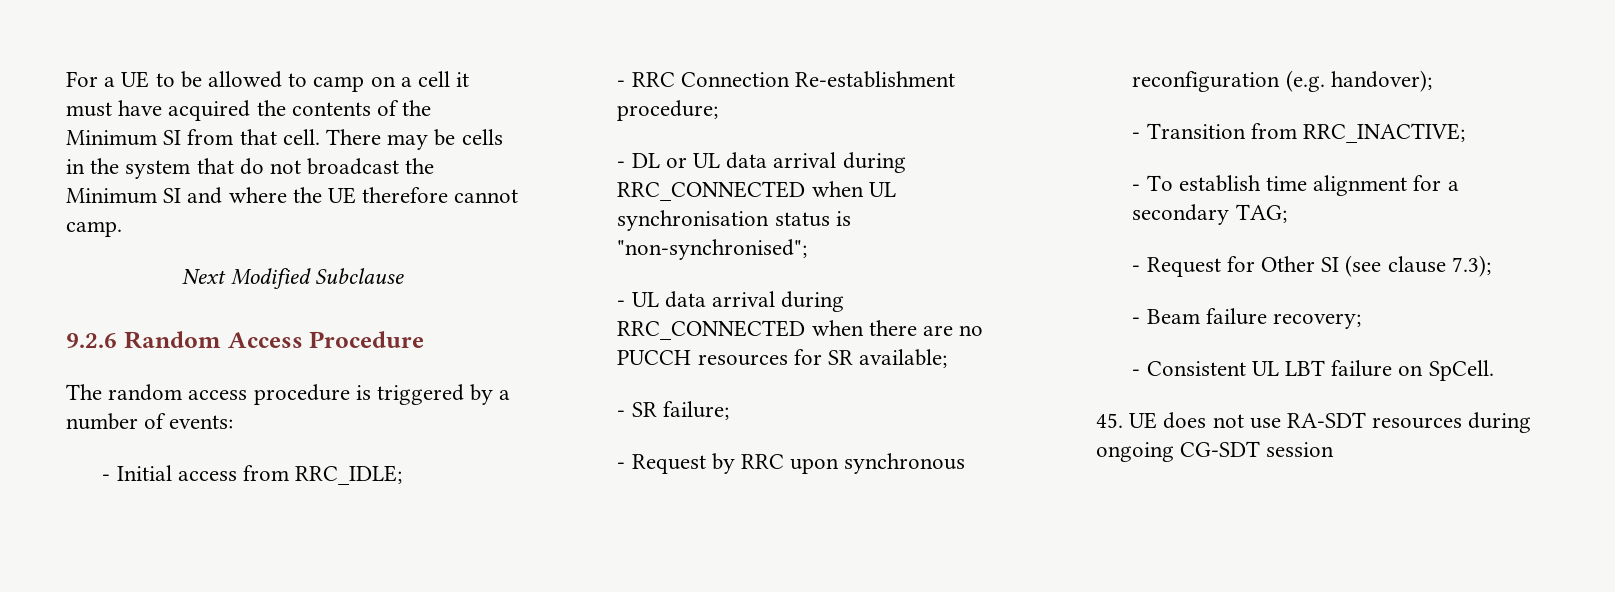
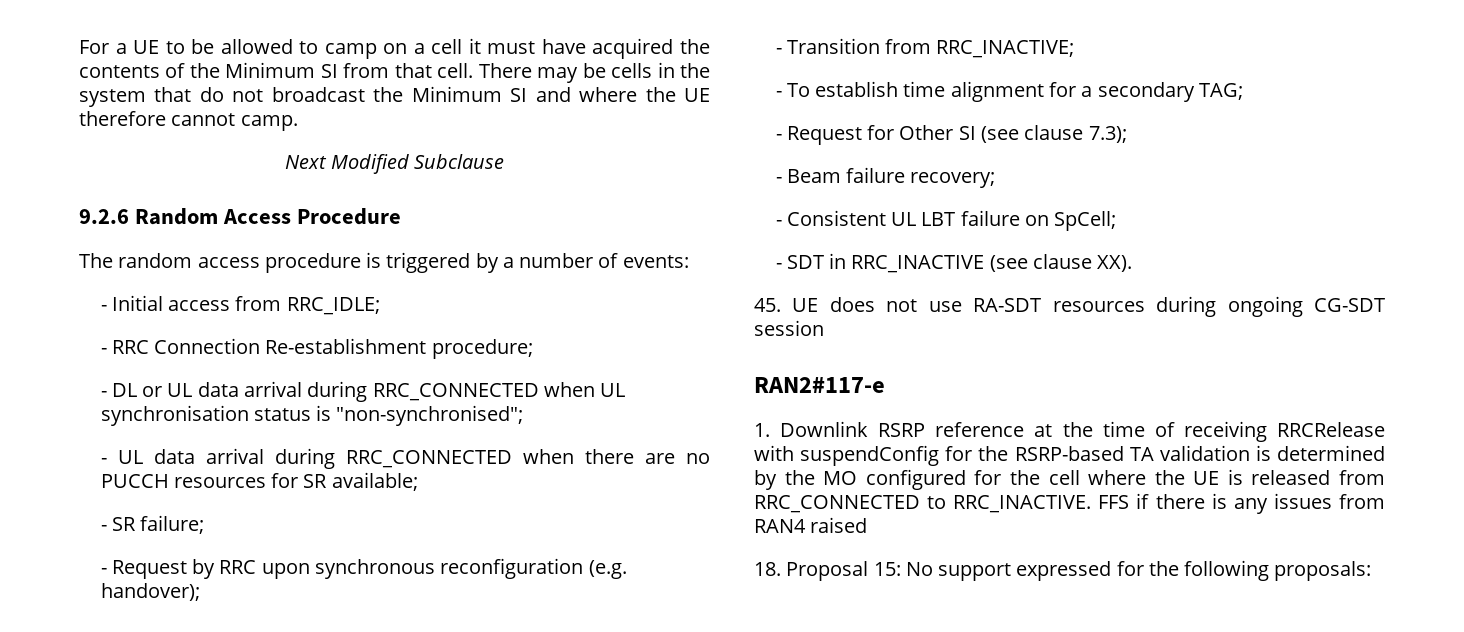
- - Consistent UL LBT failure on SpCell.
+ - Consistent UL LBT failure on SpCell;
+ - SDT in RRC_INACTIVE (see clause XX).
+ RAN2#117-e
+ 1. Downlink RSRP reference at the time of receiving RRCRelease with suspendConfig for the RSRP-based TA validation is determined by the MO configured for the cell where the UE is released from RRC_CONNECTED to RRC_INACTIVE. FFS if there is any issues from RAN4 raised
+ 18. Proposal 15: No support expressed for the following proposals:

